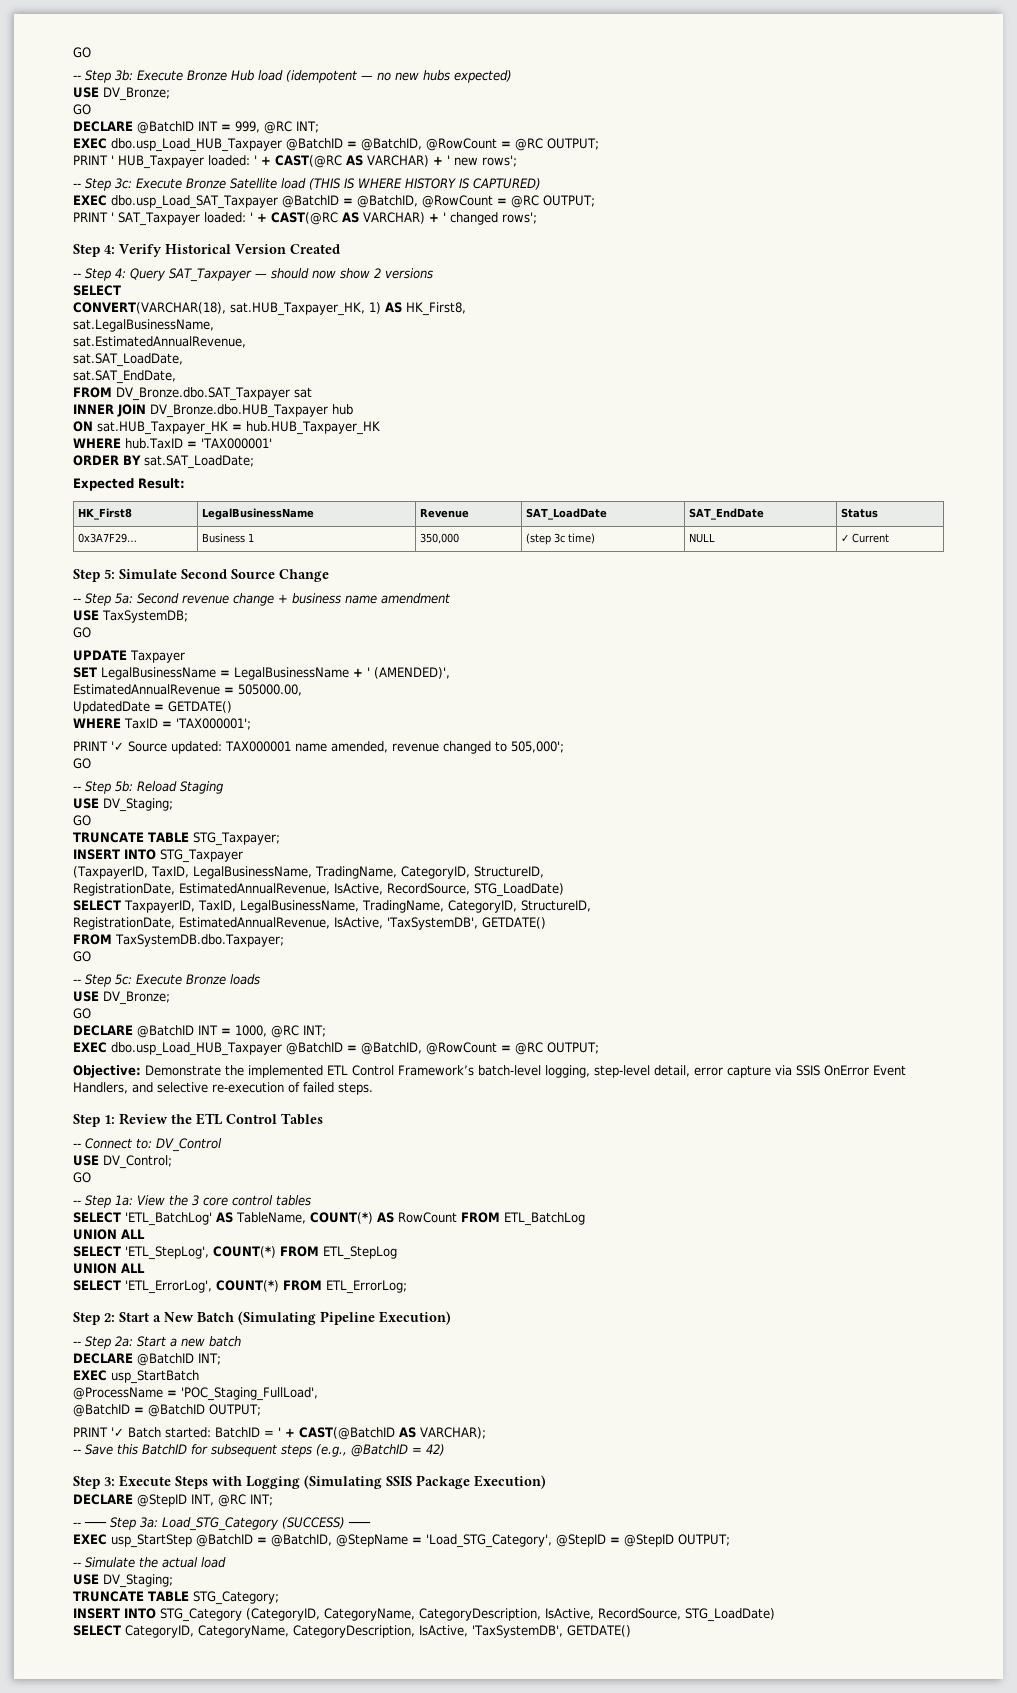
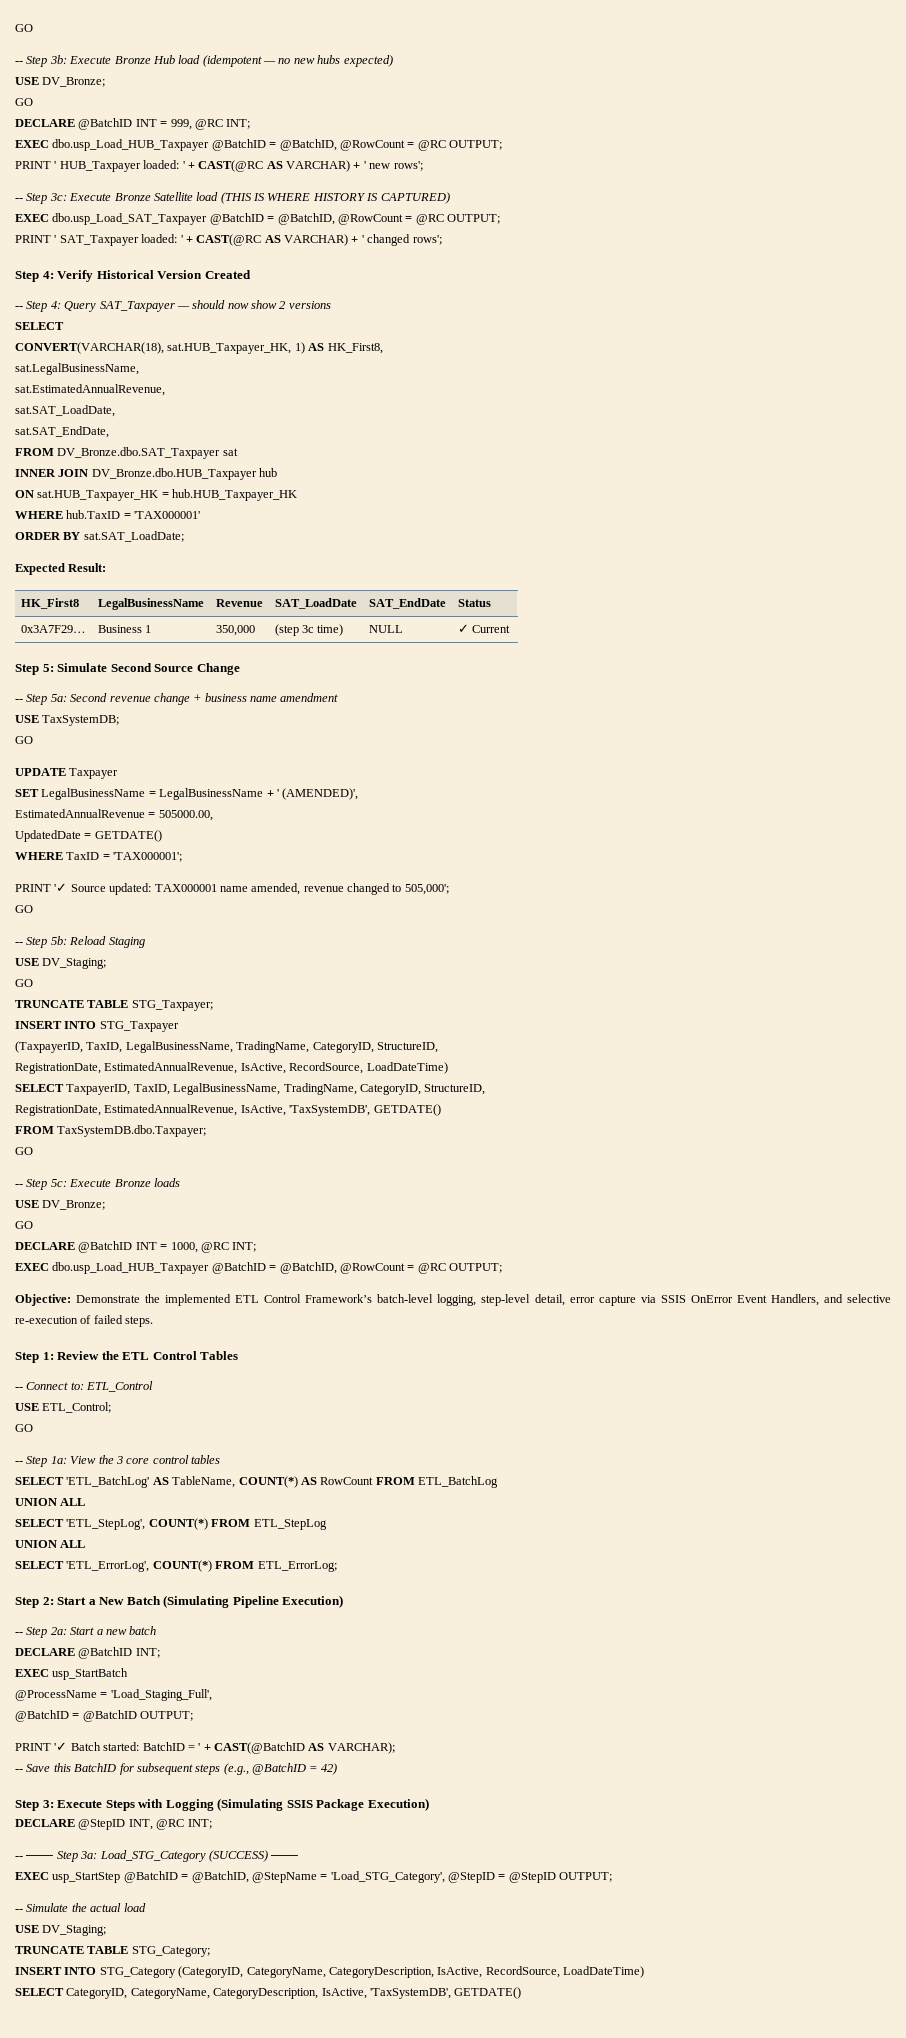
- RegistrationDate, EstimatedAnnualRevenue, IsActive, RecordSource, STG_LoadDate)
+ RegistrationDate, EstimatedAnnualRevenue, IsActive, RecordSource, LoadDateTime)
- -- Connect to: DV_Control
- USE DV_Control;
+ -- Connect to: ETL_Control
+ USE ETL_Control;
- @ProcessName = 'POC_Staging_FullLoad',
+ @ProcessName = 'Load_Staging_Full',
- INSERT INTO STG_Category (CategoryID, CategoryName, CategoryDescription, IsActive, RecordSource, STG_LoadDate)
+ INSERT INTO STG_Category (CategoryID, CategoryName, CategoryDescription, IsActive, RecordSource, LoadDateTime)

